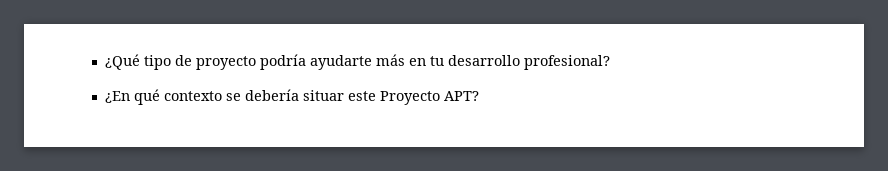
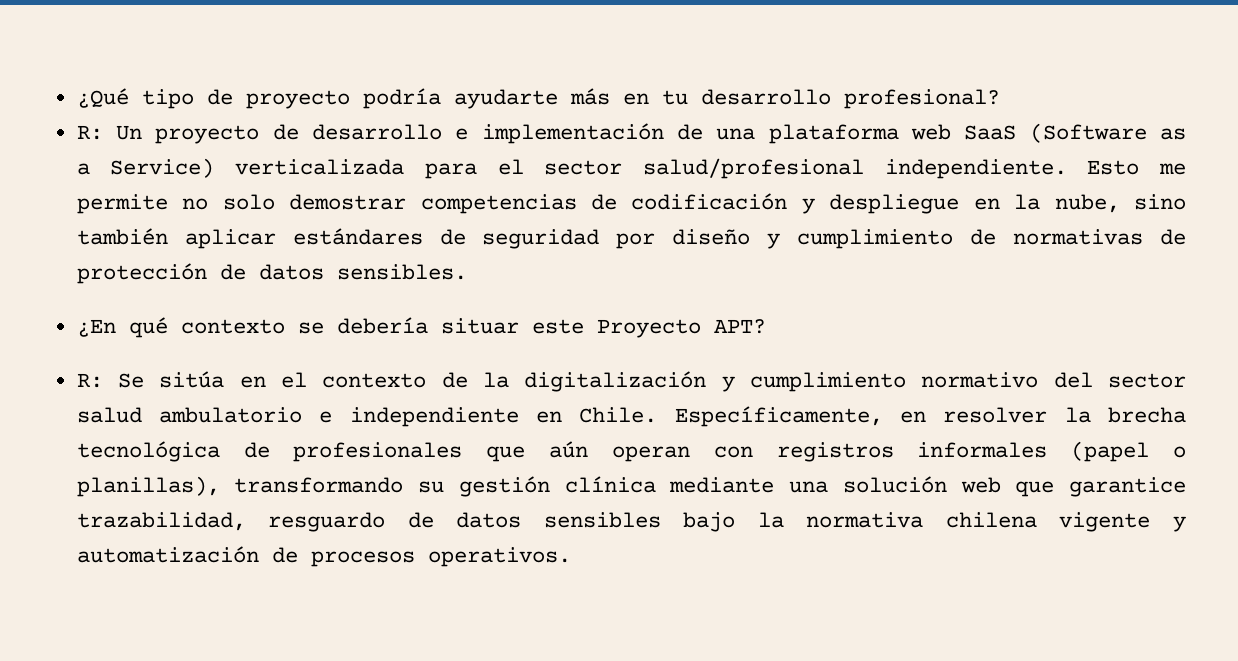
+ R: Un proyecto de desarrollo e implementación de una plataforma web SaaS (Software as a Service) verticalizada para el sector salud/profesional independiente. Esto me permite no solo demostrar competencias de codificación y despliegue en la nube, sino también aplicar estándares de seguridad por diseño y cumplimiento de normativas de protección de datos sensibles.
+ R: Se sitúa en el contexto de la digitalización y cumplimiento normativo del sector salud ambulatorio e independiente en Chile. Específicamente, en resolver la brecha tecnológica de profesionales que aún operan con registros informales (papel o planillas), transformando su gestión clínica mediante una solución web que garantice trazabilidad, resguardo de datos sensibles bajo la normativa chilena vigente y automatización de procesos operativos.

